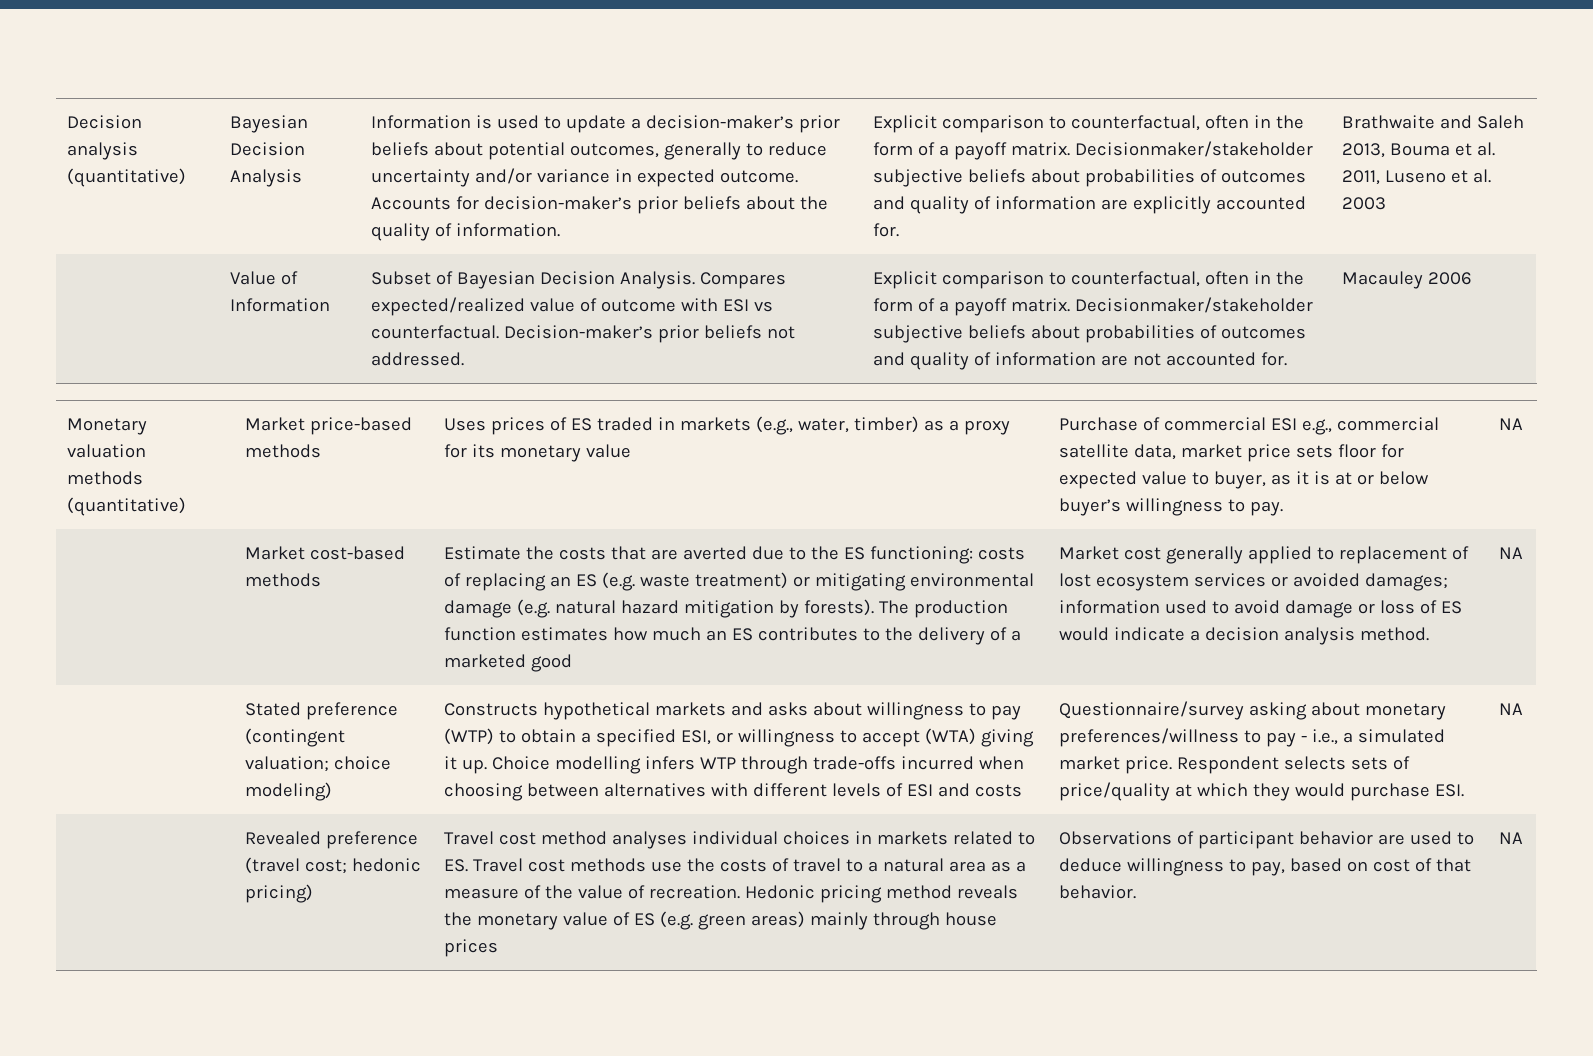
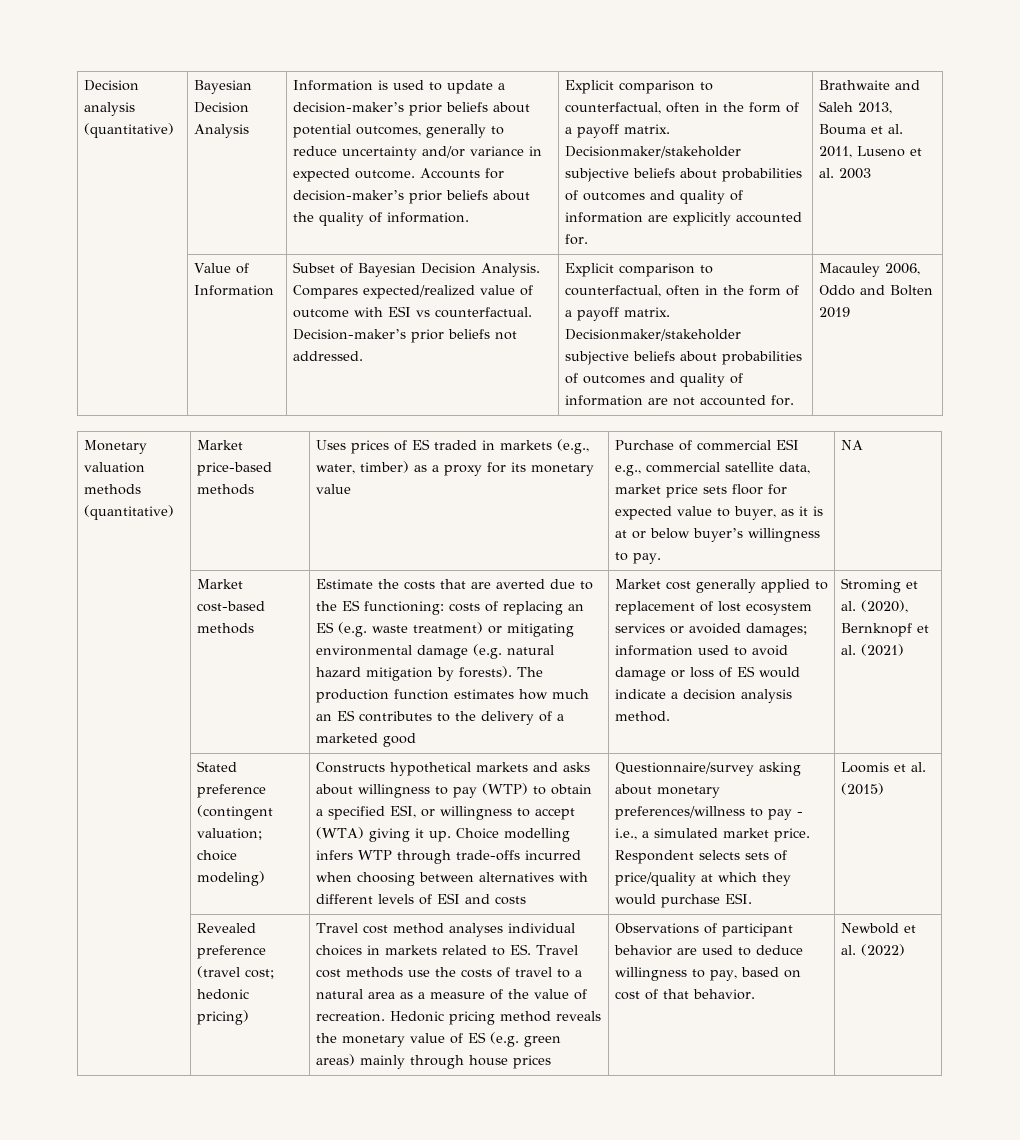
- Macauley 2006
+ Macauley 2006, Oddo and Bolten 2019
- Market cost generally applied to replacement of lost ecosystem services or avoided damages; information used to avoid damage or loss of ES would indicate a decision analysis method. | NA
+ Market cost generally applied to replacement of lost ecosystem services or avoided damages; information used to avoid damage or loss of ES would indicate a decision analysis method. | Stroming et al. (2020), Bernknopf et al. (2021)
- Respondent selects sets of price/quality at which they would purchase ESI. | NA
+ Respondent selects sets of price/quality at which they would purchase ESI. | Loomis et al. (2015)
- Observations of participant behavior are used to deduce willingness to pay, based on cost of that behavior. | NA
+ Observations of participant behavior are used to deduce willingness to pay, based on cost of that behavior. | Newbold et al. (2022)

